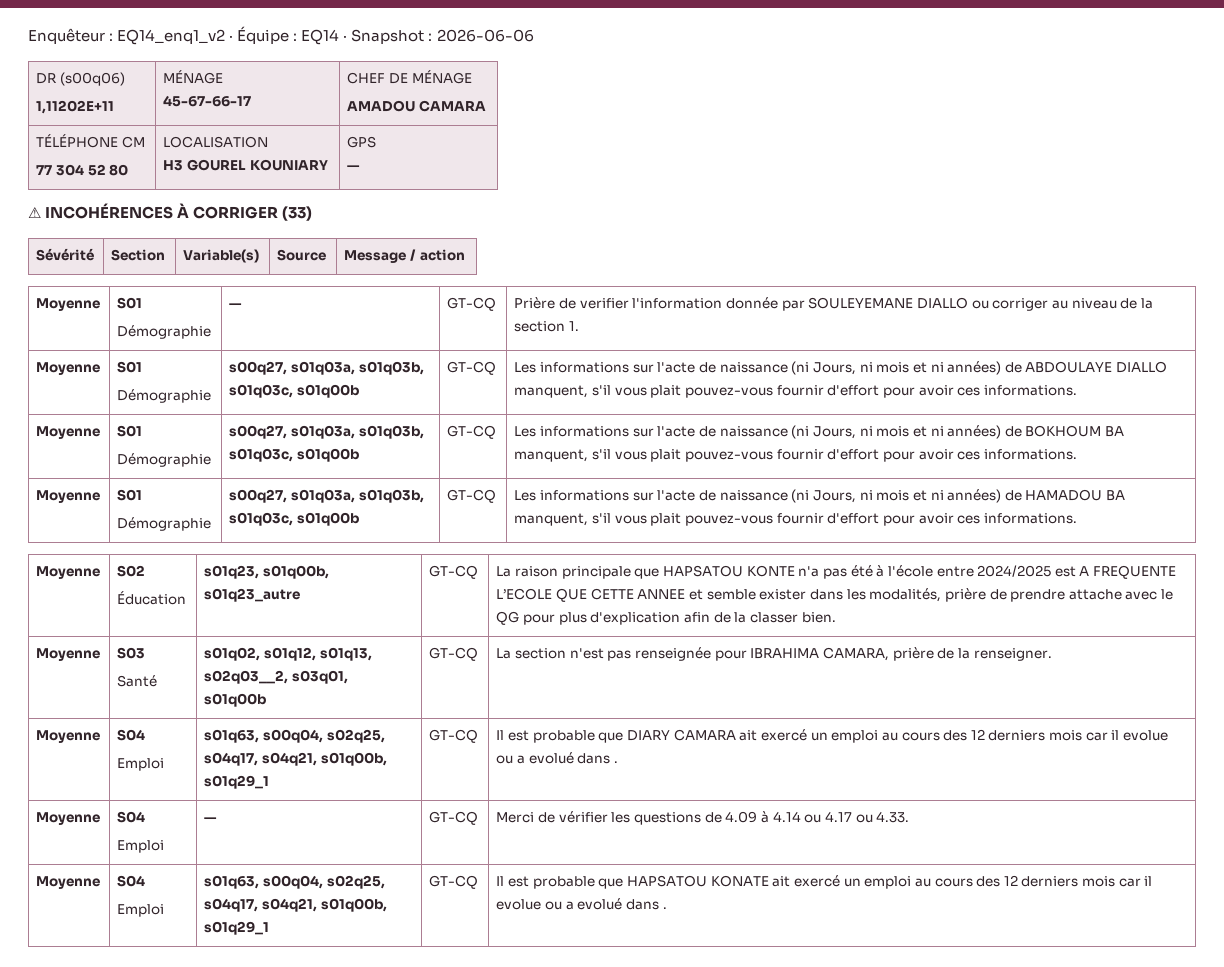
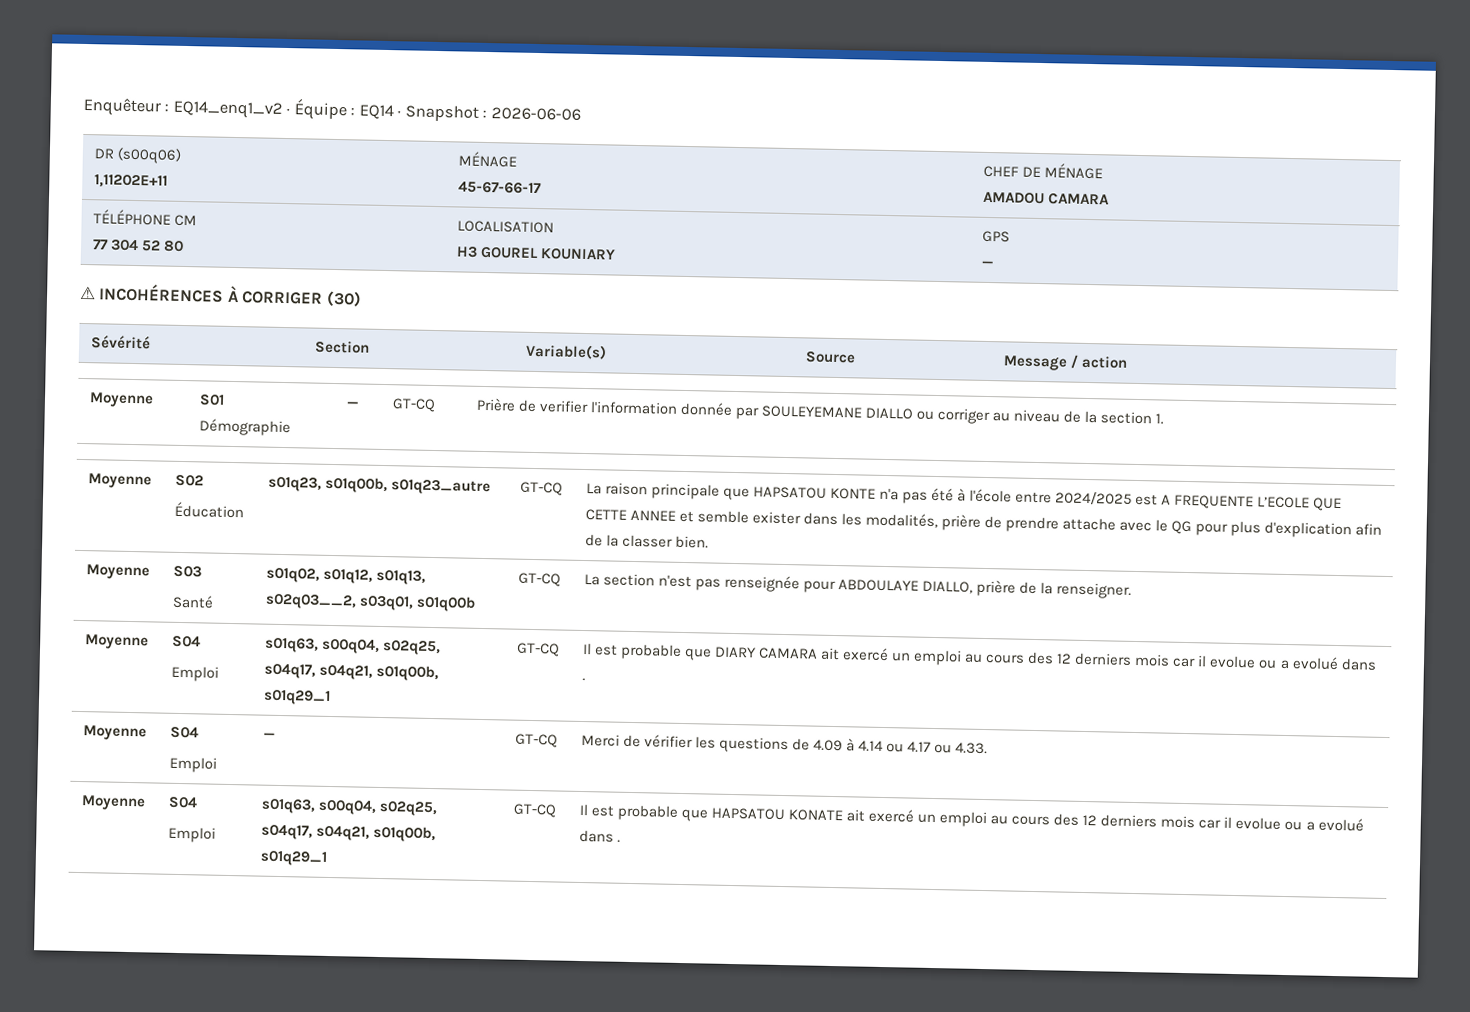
- ⚠ INCOHÉRENCES À CORRIGER (33)
+ ⚠ INCOHÉRENCES À CORRIGER (30)
  Sévérité | Section | Variable(s) | Source | Message / action
  Moyenne | S01
  Démographie | — | GT-CQ | Prière de verifier l'information donnée par SOULEYEMANE DIALLO ou corriger au niveau de la section 1.
- Moyenne | S01
- Démographie | s00q27, s01q03a, s01q03b, s01q03c, s01q00b | GT-CQ | Les informations sur l'acte de naissance (ni Jours, ni mois et ni années) de ABDOULAYE DIALLO manquent, s'il vous plait pouvez-vous fournir d'effort pour avoir ces informations.
- Moyenne | S01
- Démographie | s00q27, s01q03a, s01q03b, s01q03c, s01q00b | GT-CQ | Les informations sur l'acte de naissance (ni Jours, ni mois et ni années) de BOKHOUM BA manquent, s'il vous plait pouvez-vous fournir d'effort pour avoir ces informations.
- Moyenne | S01
- Démographie | s00q27, s01q03a, s01q03b, s01q03c, s01q00b | GT-CQ | Les informations sur l'acte de naissance (ni Jours, ni mois et ni années) de HAMADOU BA manquent, s'il vous plait pouvez-vous fournir d'effort pour avoir ces informations.
  Moyenne | S03
- Santé | s01q02, s01q12, s01q13, s02q03__2, s03q01, s01q00b | GT-CQ | La section n'est pas renseignée pour IBRAHIMA CAMARA, prière de la renseigner.
+ Santé | s01q02, s01q12, s01q13, s02q03__2, s03q01, s01q00b | GT-CQ | La section n'est pas renseignée pour ABDOULAYE DIALLO, prière de la renseigner.

